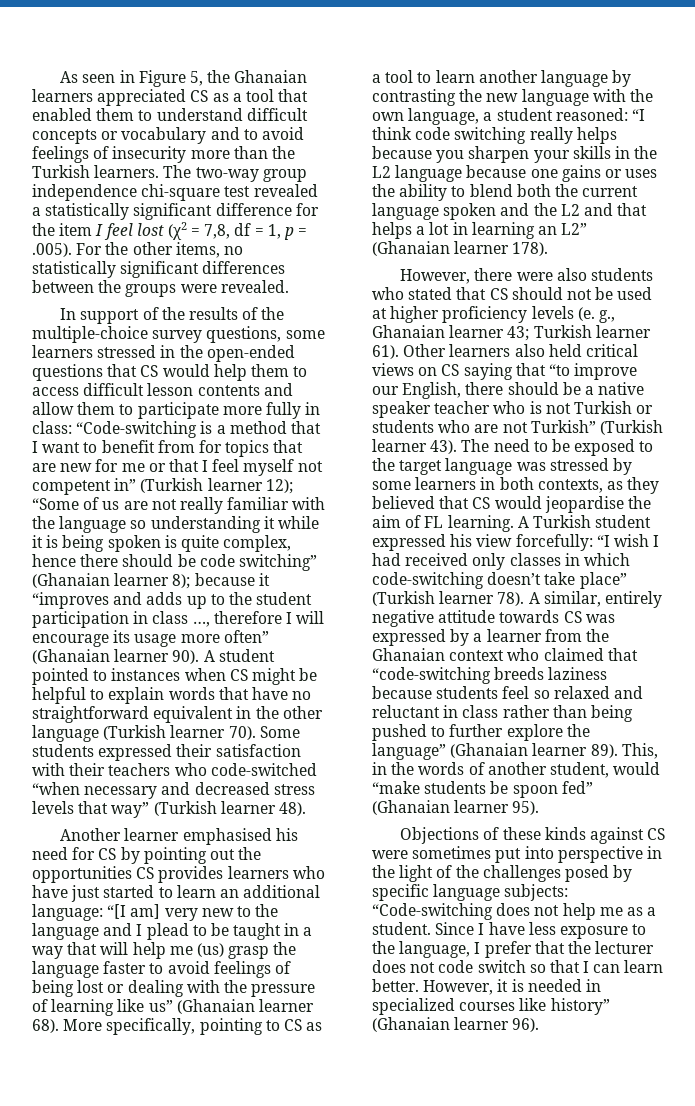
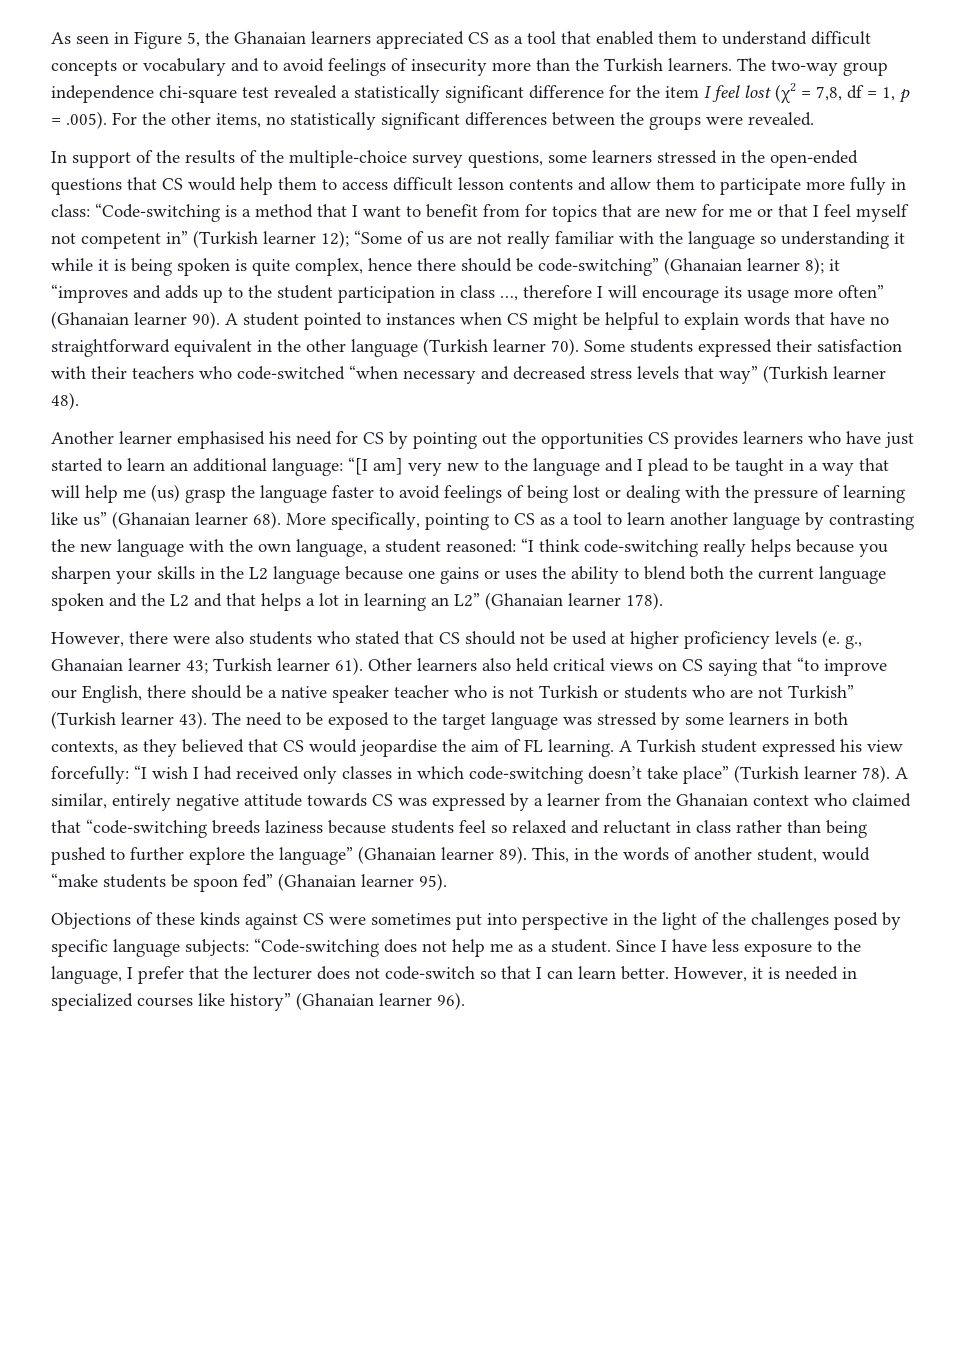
- “Some of us are not really familiar with the language so understanding it while it is being spoken is quite complex, hence there should be code switching” (Ghanaian learner 8);
+ “Some of us are not really familiar with the language so understanding it while it is being spoken is quite complex, hence there should be code-switching” (Ghanaian learner 8);
- because it “improves and adds up to the student participation in class …, therefore I will encourage its usage more often” (Ghanaian learner 90).
+ it “improves and adds up to the student participation in class …, therefore I will encourage its usage more often” (Ghanaian learner 90).
- “I think code switching really helps because you sharpen your skills in the L2 language because one gains or uses the ability to blend both the current language spoken and the L2 and that helps a lot in learning an L2” (Ghanaian learner 178).
+ “I think code-switching really helps because you sharpen your skills in the L2 language because one gains or uses the ability to blend both the current language spoken and the L2 and that helps a lot in learning an L2” (Ghanaian learner 178).
- Since I have less exposure to the language, I prefer that the lecturer does not code switch so that I can learn better.
+ Since I have less exposure to the language, I prefer that the lecturer does not code-switch so that I can learn better.

